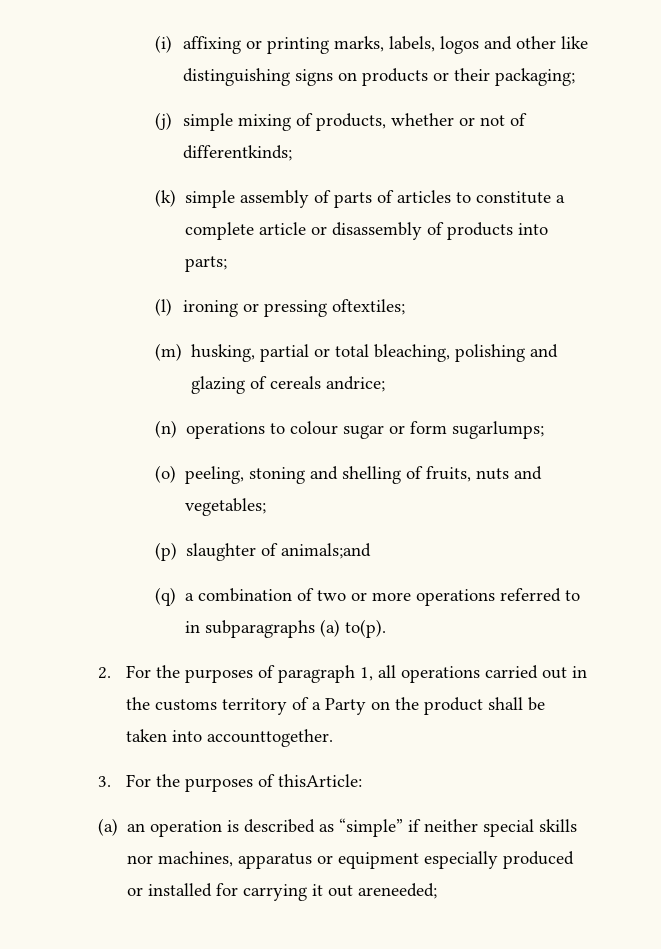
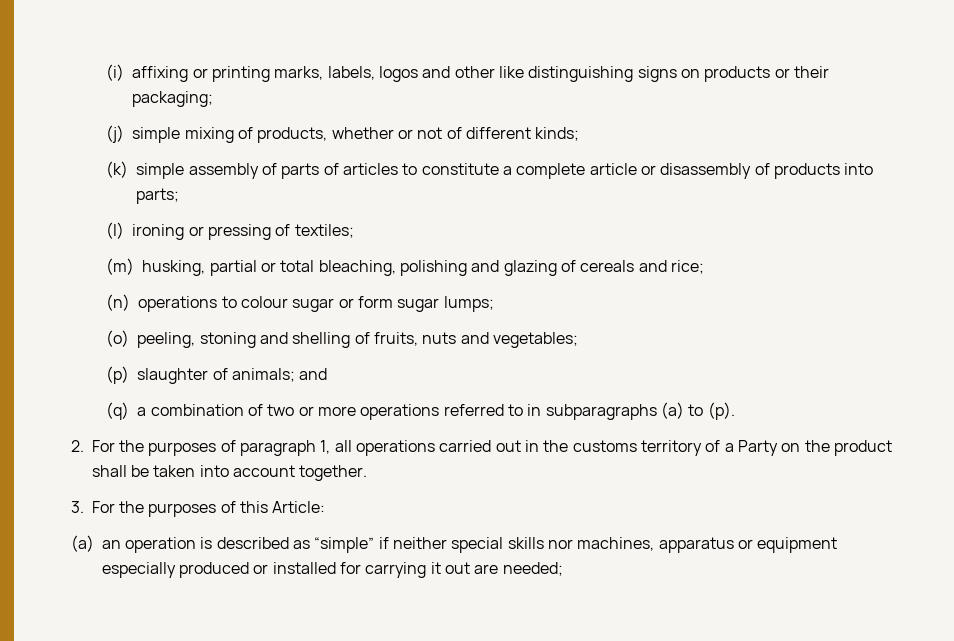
- (j) simple mixing of products, whether or not of differentkinds;
+ (j) simple mixing of products, whether or not of different kinds;
- (l) ironing or pressing oftextiles;
+ (l) ironing or pressing of textiles;
- (m) husking, partial or total bleaching, polishing and glazing of cereals andrice;
+ (m) husking, partial or total bleaching, polishing and glazing of cereals and rice;
- (n) operations to colour sugar or form sugarlumps;
+ (n) operations to colour sugar or form sugar lumps;
- (p) slaughter of animals;and
+ (p) slaughter of animals; and
- (q) a combination of two or more operations referred to in subparagraphs (a) to(p).
+ (q) a combination of two or more operations referred to in subparagraphs (a) to (p).
- 2. For the purposes of paragraph 1, all operations carried out in the customs territory of a Party on the product shall be taken into accounttogether.
+ 2. For the purposes of paragraph 1, all operations carried out in the customs territory of a Party on the product shall be taken into account together.
- 3. For the purposes of thisArticle:
+ 3. For the purposes of this Article:
- (a) an operation is described as “simple” if neither special skills nor machines, apparatus or equipment especially produced or installed for carrying it out areneeded;
+ (a) an operation is described as “simple” if neither special skills nor machines, apparatus or equipment especially produced or installed for carrying it out are needed;

